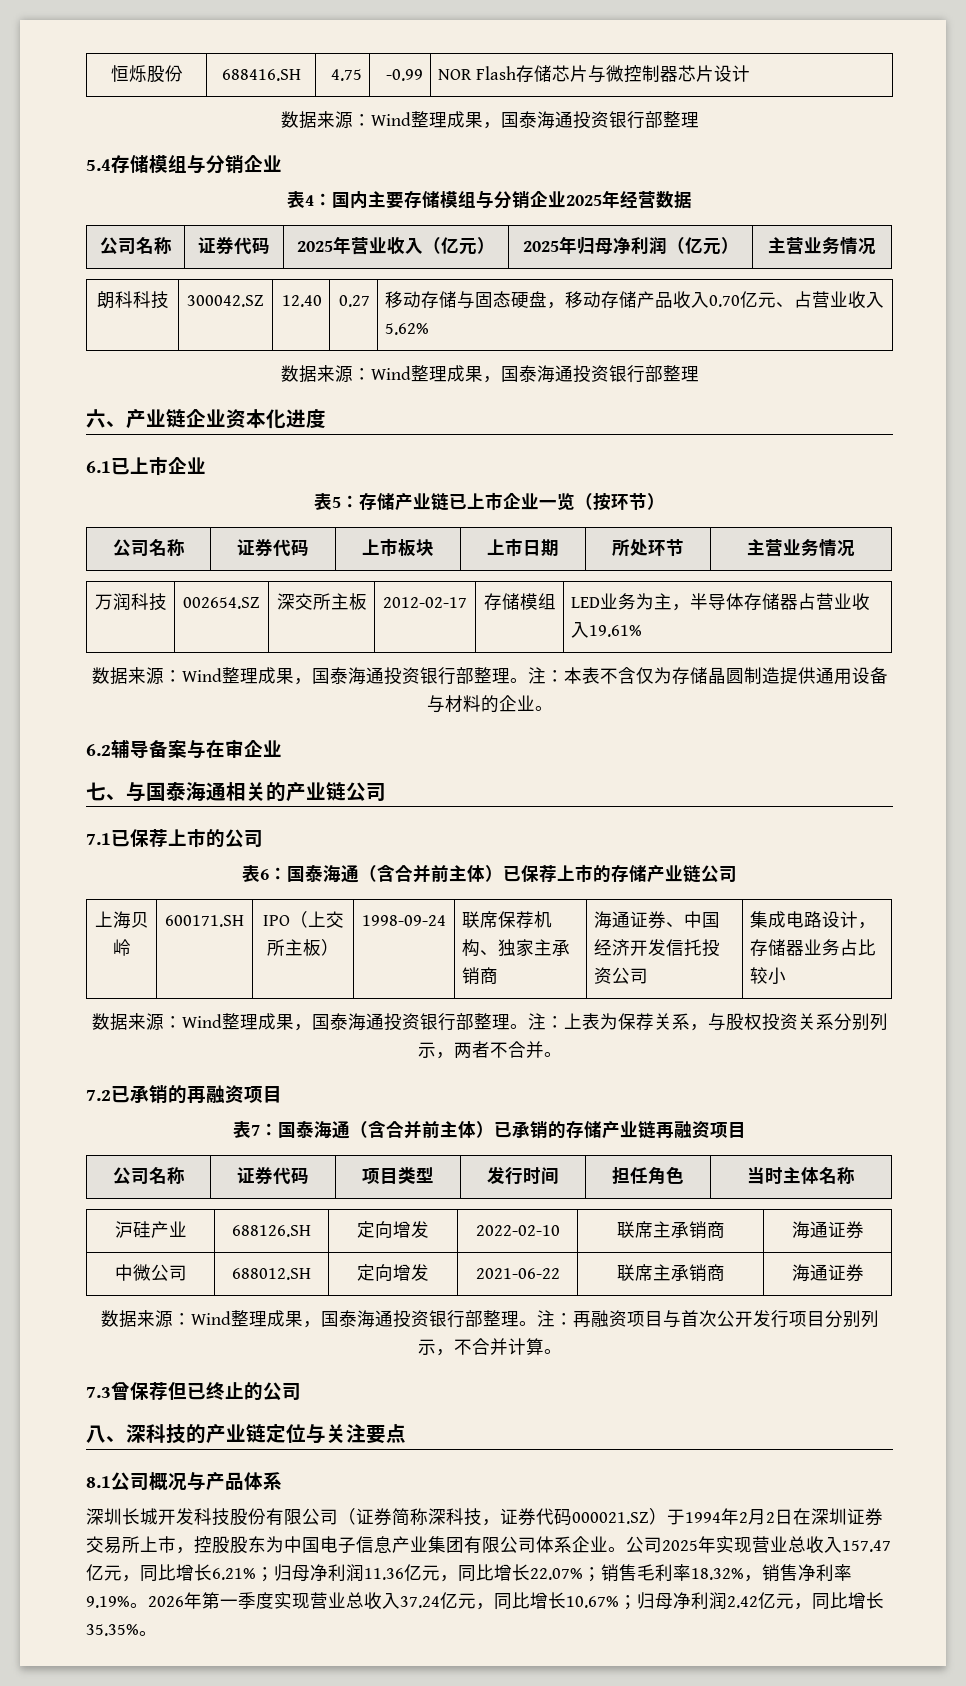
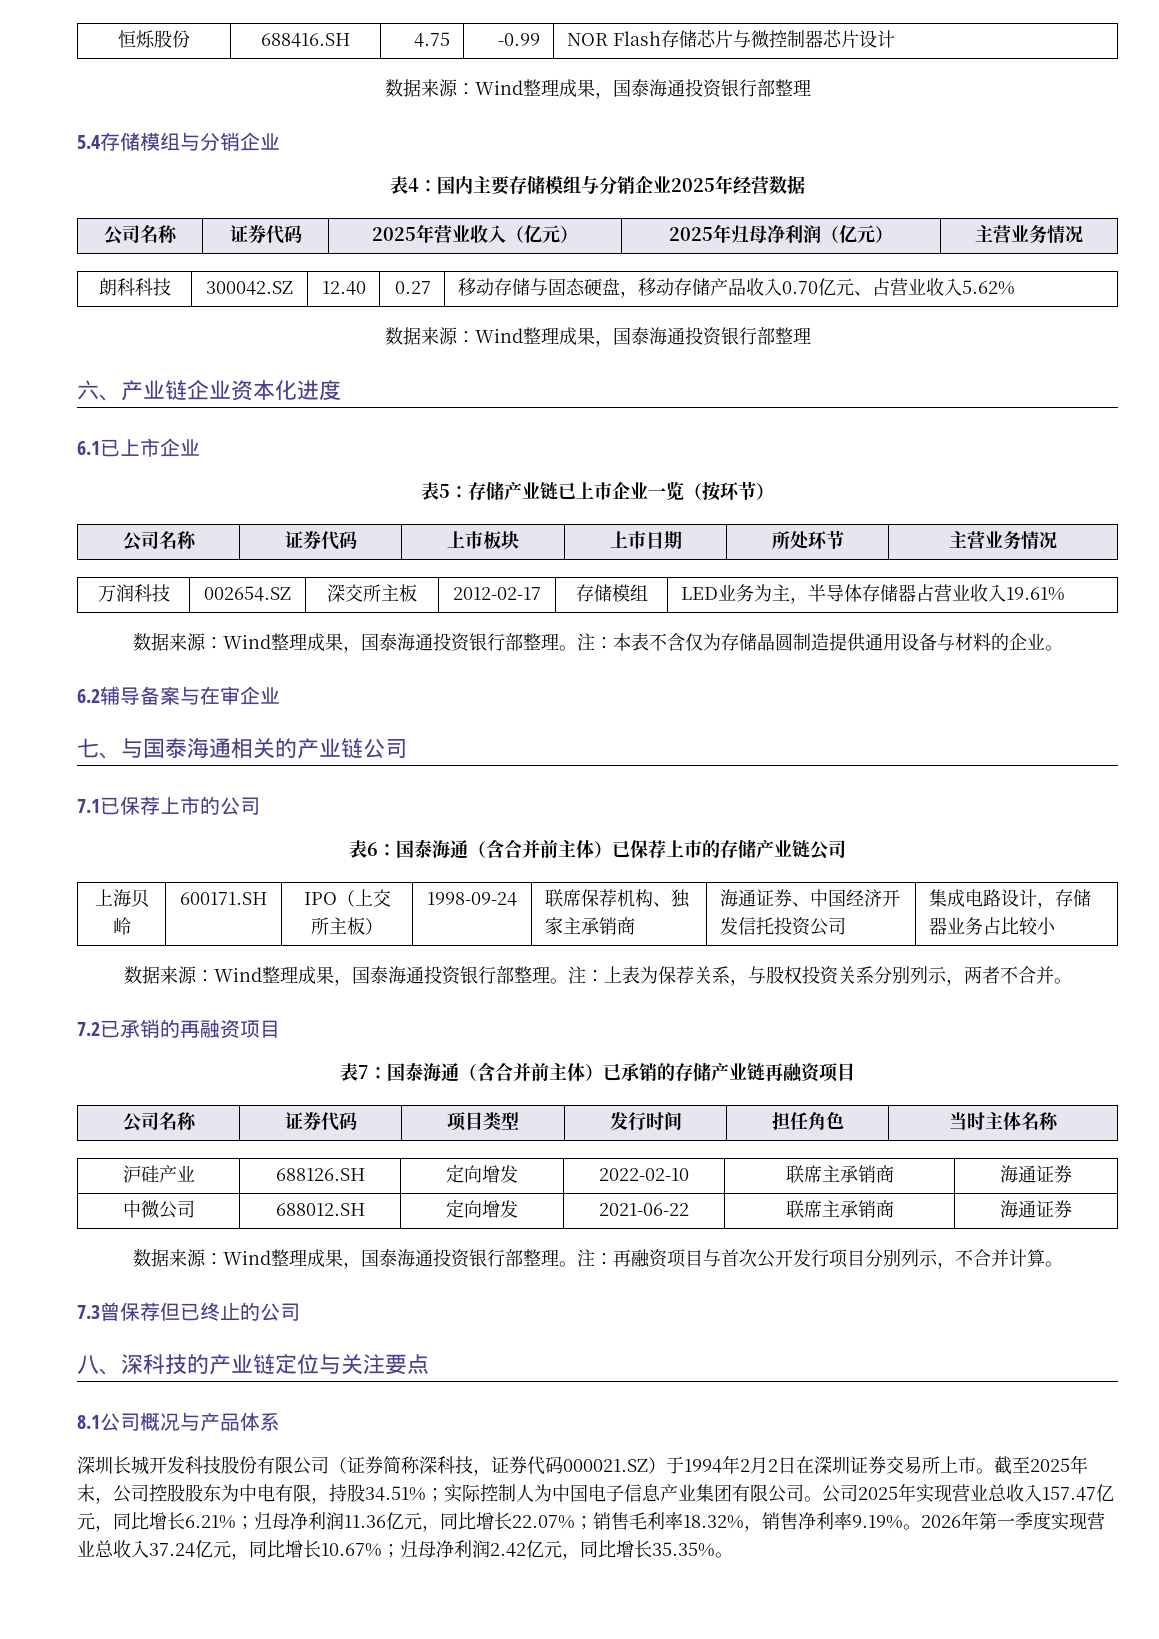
- 深圳长城开发科技股份有限公司（证券简称深科技，证券代码000021.SZ）于1994年2月2日在深圳证券交易所上市，控股股东为中国电子信息产业集团有限公司体系企业。
+ 深圳长城开发科技股份有限公司（证券简称深科技，证券代码000021.SZ）于1994年2月2日在深圳证券交易所上市。截至2025年末，公司控股股东为中电有限，持股34.51%；实际控制人为中国电子信息产业集团有限公司。

